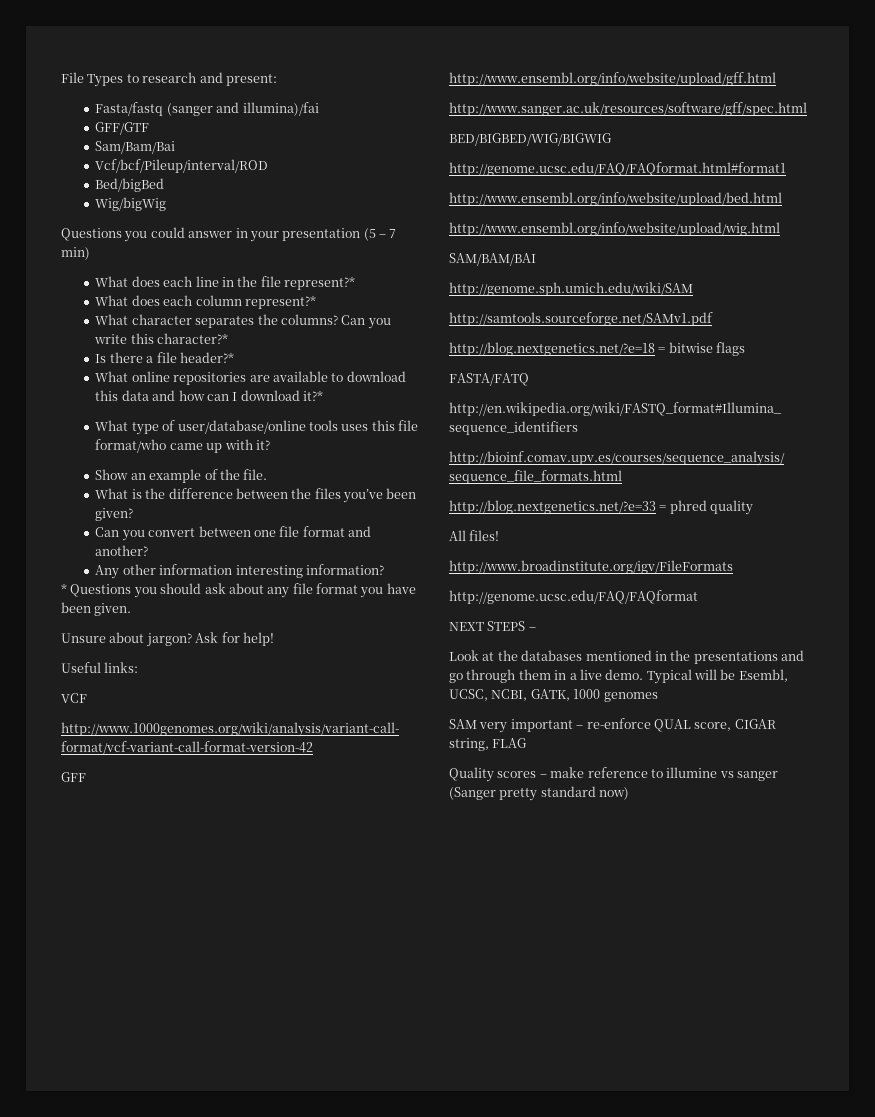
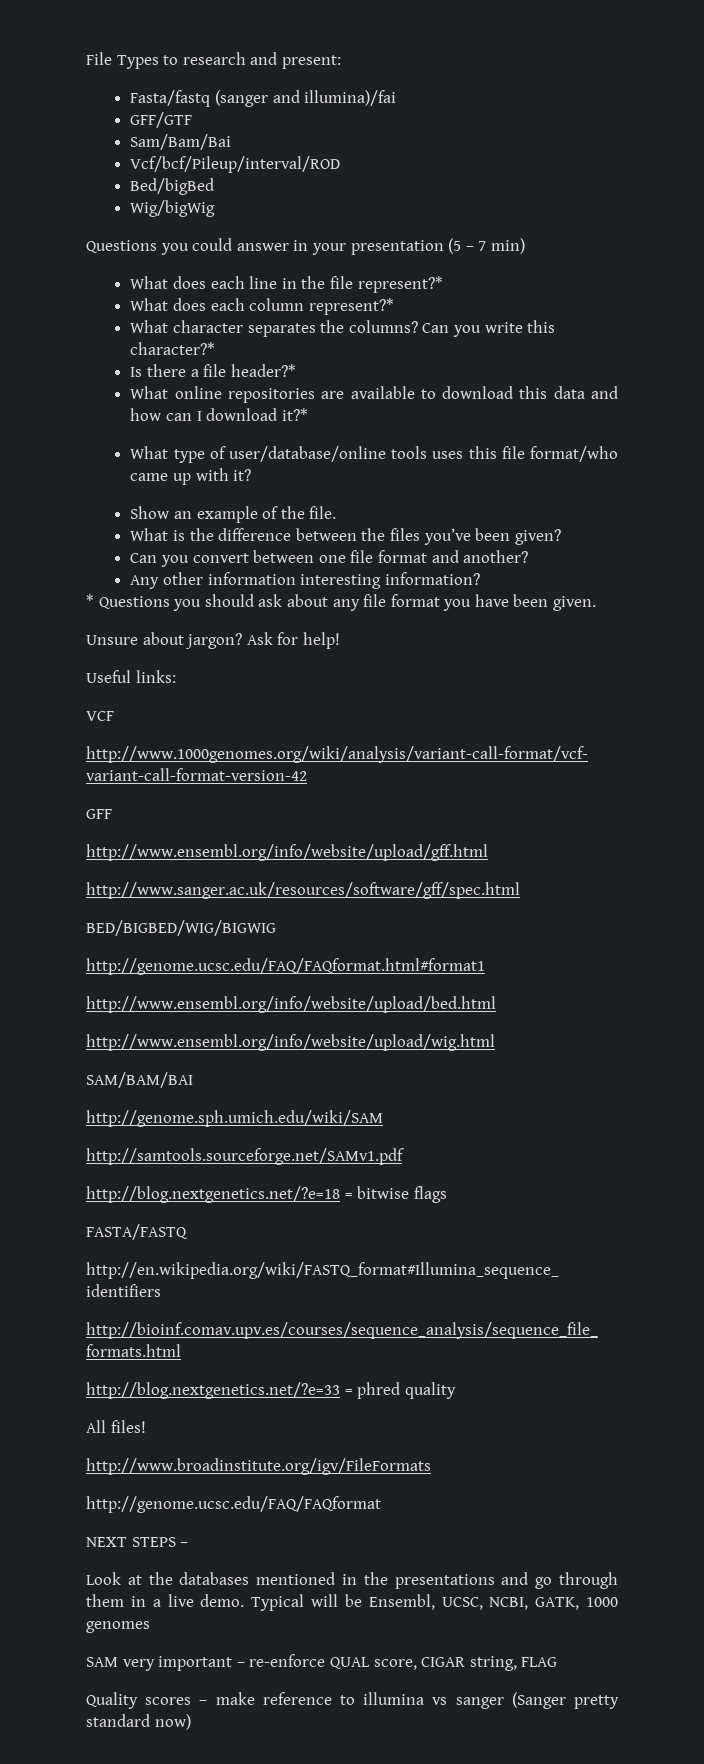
- FASTA/FATQ
+ FASTA/FASTQ
- Typical will be Esembl, UCSC, NCBI, GATK, 1000 genomes
+ Typical will be Ensembl, UCSC, NCBI, GATK, 1000 genomes
- Quality scores – make reference to illumine vs sanger (Sanger pretty standard now)
+ Quality scores – make reference to illumina vs sanger (Sanger pretty standard now)

